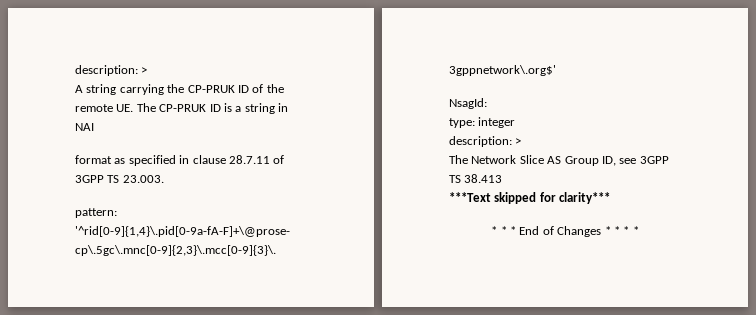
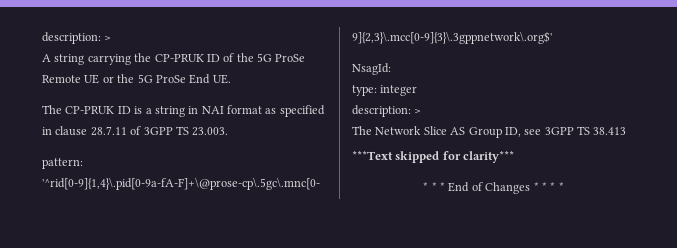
- A string carrying the CP-PRUK ID of the remote UE. The CP-PRUK ID is a string in NAI
- format as specified in clause 28.7.11 of 3GPP TS 23.003.
+ A string carrying the CP-PRUK ID of the 5G ProSe Remote UE or the 5G ProSe End UE.
+ The CP-PRUK ID is a string in NAI format as specified in clause 28.7.11 of 3GPP TS 23.003.

